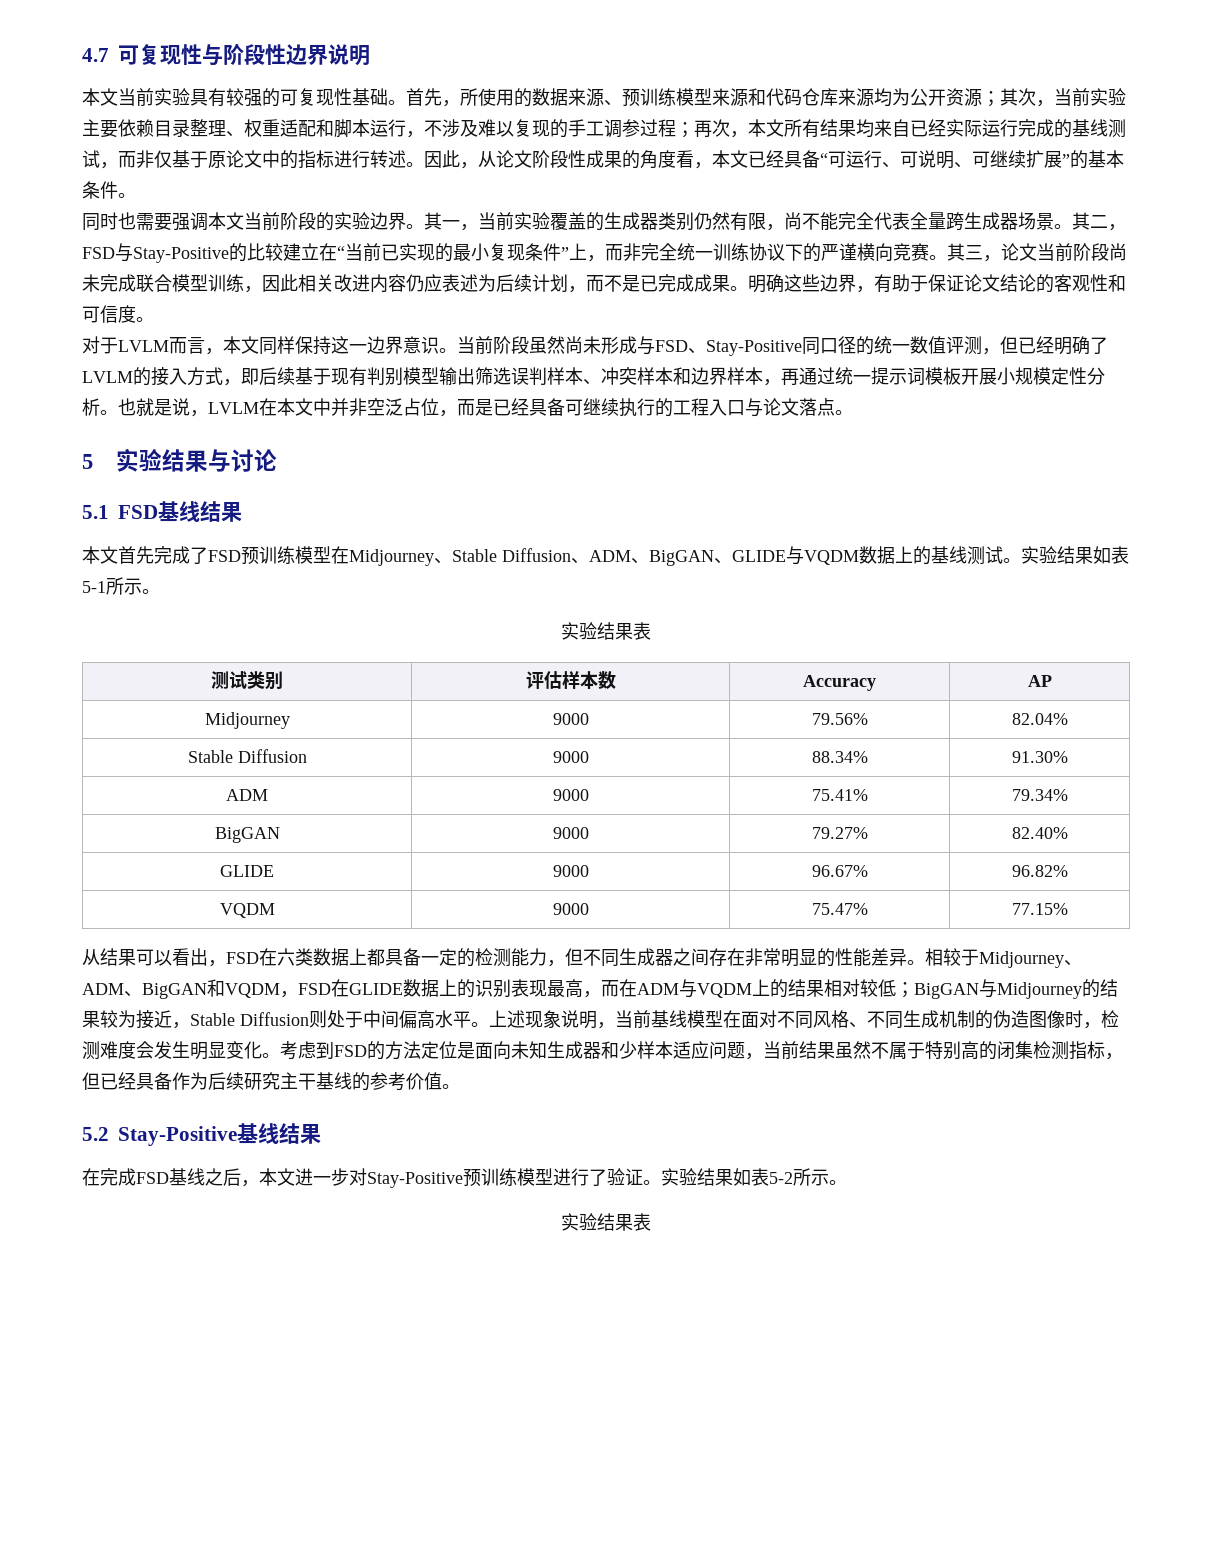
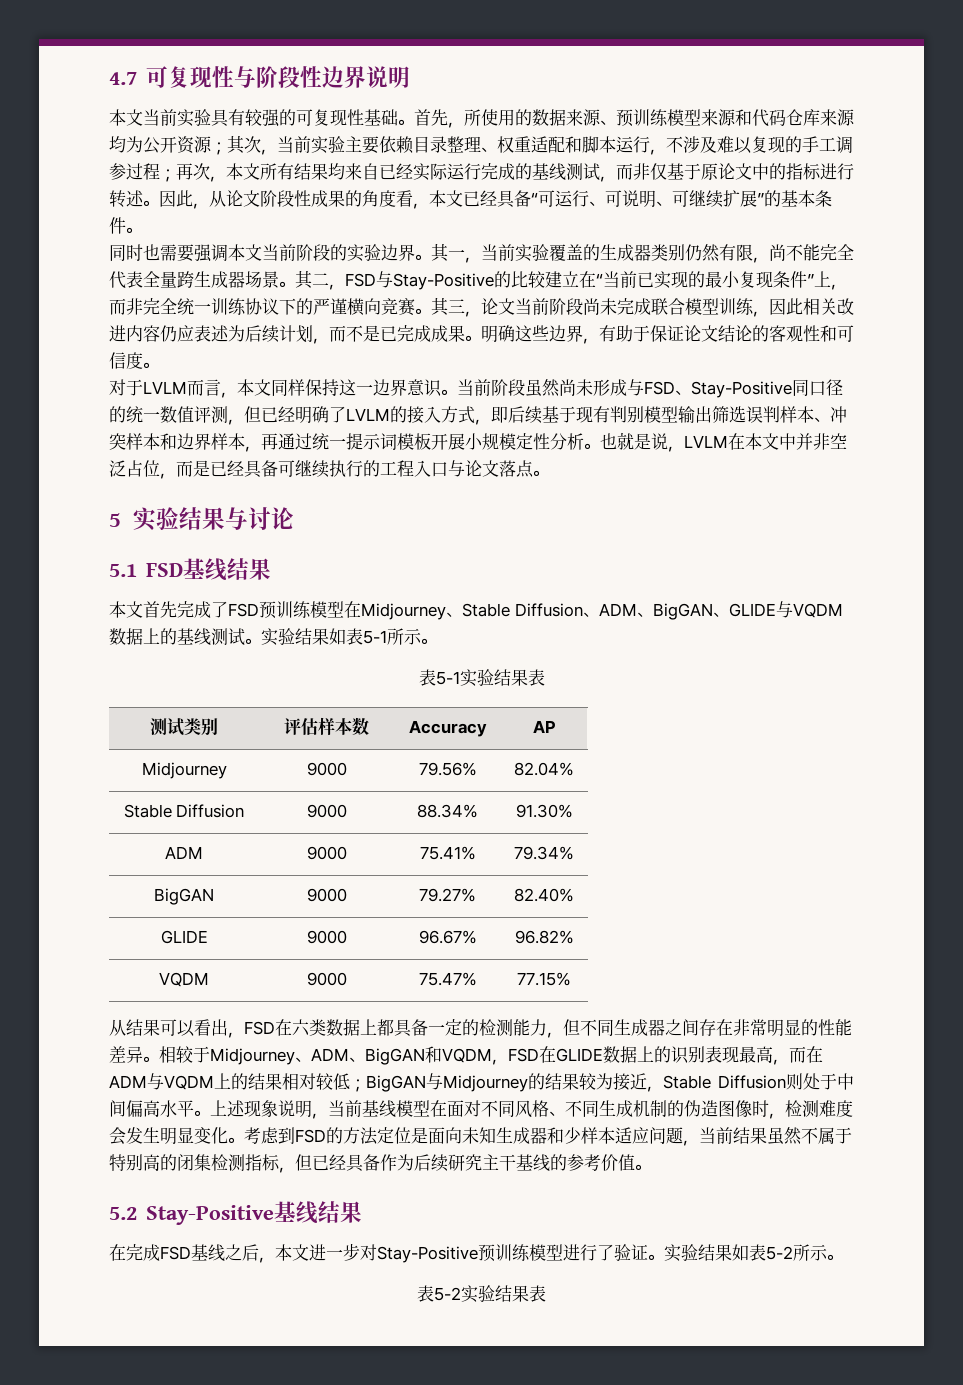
  实验结果如表5-1所示。
- 实验结果表
+ 表5-1实验结果表
  实验结果如表5-2所示。
- 实验结果表
+ 表5-2实验结果表

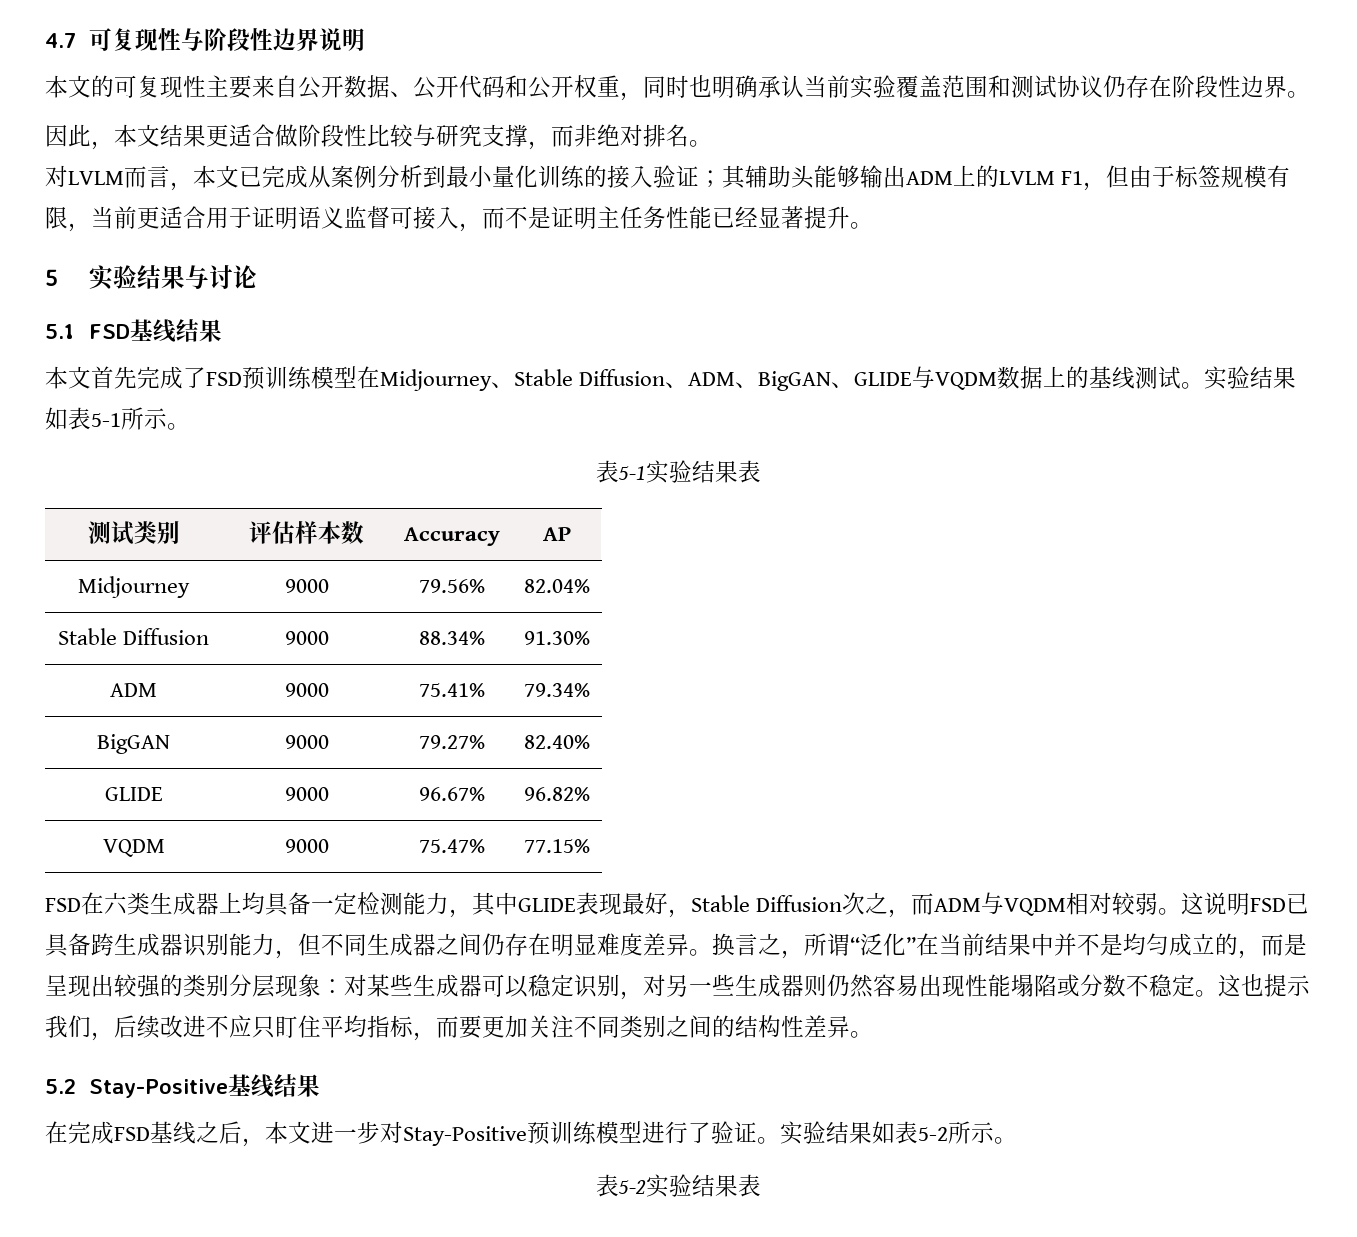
- 本文当前实验具有较强的可复现性基础。首先，所使用的数据来源、预训练模型来源和代码仓库来源均为公开资源；其次，当前实验主要依赖目录整理、权重适配和脚本运行，不涉及难以复现的手工调参过程；再次，本文所有结果均来自已经实际运行完成的基线测试，而非仅基于原论文中的指标进行转述。因此，从论文阶段性成果的角度看，本文已经具备“可运行、可说明、可继续扩展”的基本条件。
- 同时也需要强调本文当前阶段的实验边界。其一，当前实验覆盖的生成器类别仍然有限，尚不能完全代表全量跨生成器场景。其二，FSD与Stay-Positive的比较建立在“当前已实现的最小复现条件”上，而非完全统一训练协议下的严谨横向竞赛。其三，论文当前阶段尚未完成联合模型训练，因此相关改进内容仍应表述为后续计划，而不是已完成成果。明确这些边界，有助于保证论文结论的客观性和可信度。
+ 本文的可复现性主要来自公开数据、公开代码和公开权重，同时也明确承认当前实验覆盖范围和测试协议仍存在阶段性边界。
+ 因此，本文结果更适合做阶段性比较与研究支撑，而非绝对排名。
- 对于LVLM而言，本文同样保持这一边界意识。当前阶段虽然尚未形成与FSD、Stay-Positive同口径的统一数值评测，但已经明确了LVLM的接入方式，即后续基于现有判别模型输出筛选误判样本、冲突样本和边界样本，再通过统一提示词模板开展小规模定性分析。也就是说，LVLM在本文中并非空泛占位，而是已经具备可继续执行的工程入口与论文落点。
+ 对LVLM而言，本文已完成从案例分析到最小量化训练的接入验证；其辅助头能够输出ADM上的LVLM F1，但由于标签规模有限，当前更适合用于证明语义监督可接入，而不是证明主任务性能已经显著提升。
- 从结果可以看出，FSD在六类数据上都具备一定的检测能力，但不同生成器之间存在非常明显的性能差异。相较于Midjourney、ADM、BigGAN和VQDM，FSD在GLIDE数据上的识别表现最高，而在ADM与VQDM上的结果相对较低；BigGAN与Midjourney的结果较为接近，Stable Diffusion则处于中间偏高水平。上述现象说明，当前基线模型在面对不同风格、不同生成机制的伪造图像时，检测难度会发生明显变化。考虑到FSD的方法定位是面向未知生成器和少样本适应问题，当前结果虽然不属于特别高的闭集检测指标，但已经具备作为后续研究主干基线的参考价值。
+ FSD在六类生成器上均具备一定检测能力，其中GLIDE表现最好，Stable Diffusion次之，而ADM与VQDM相对较弱。这说明FSD已具备跨生成器识别能力，但不同生成器之间仍存在明显难度差异。换言之，所谓“泛化”在当前结果中并不是均匀成立的，而是呈现出较强的类别分层现象：对某些生成器可以稳定识别，对另一些生成器则仍然容易出现性能塌陷或分数不稳定。这也提示我们，后续改进不应只盯住平均指标，而要更加关注不同类别之间的结构性差异。

